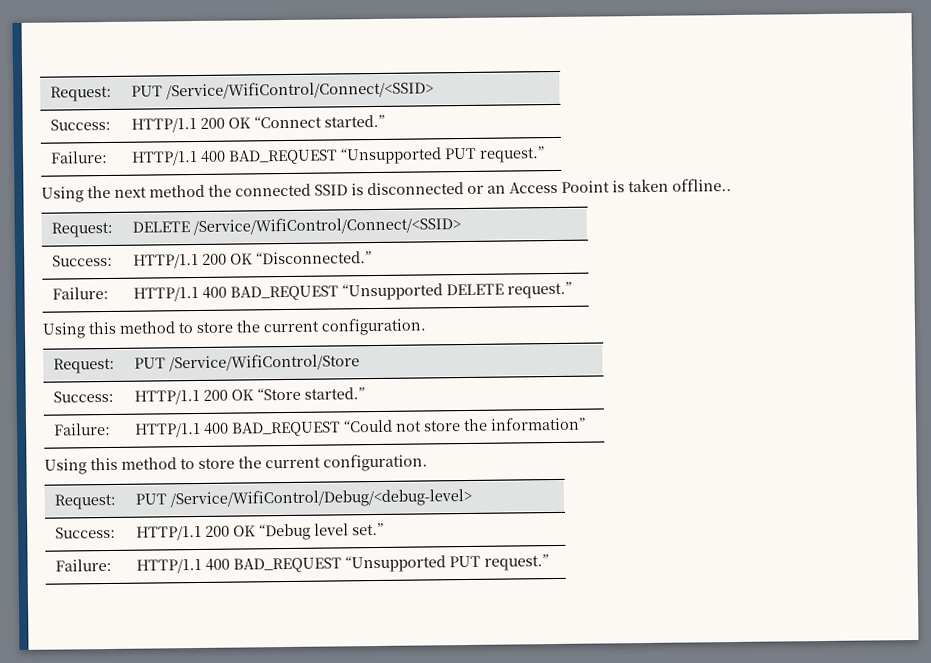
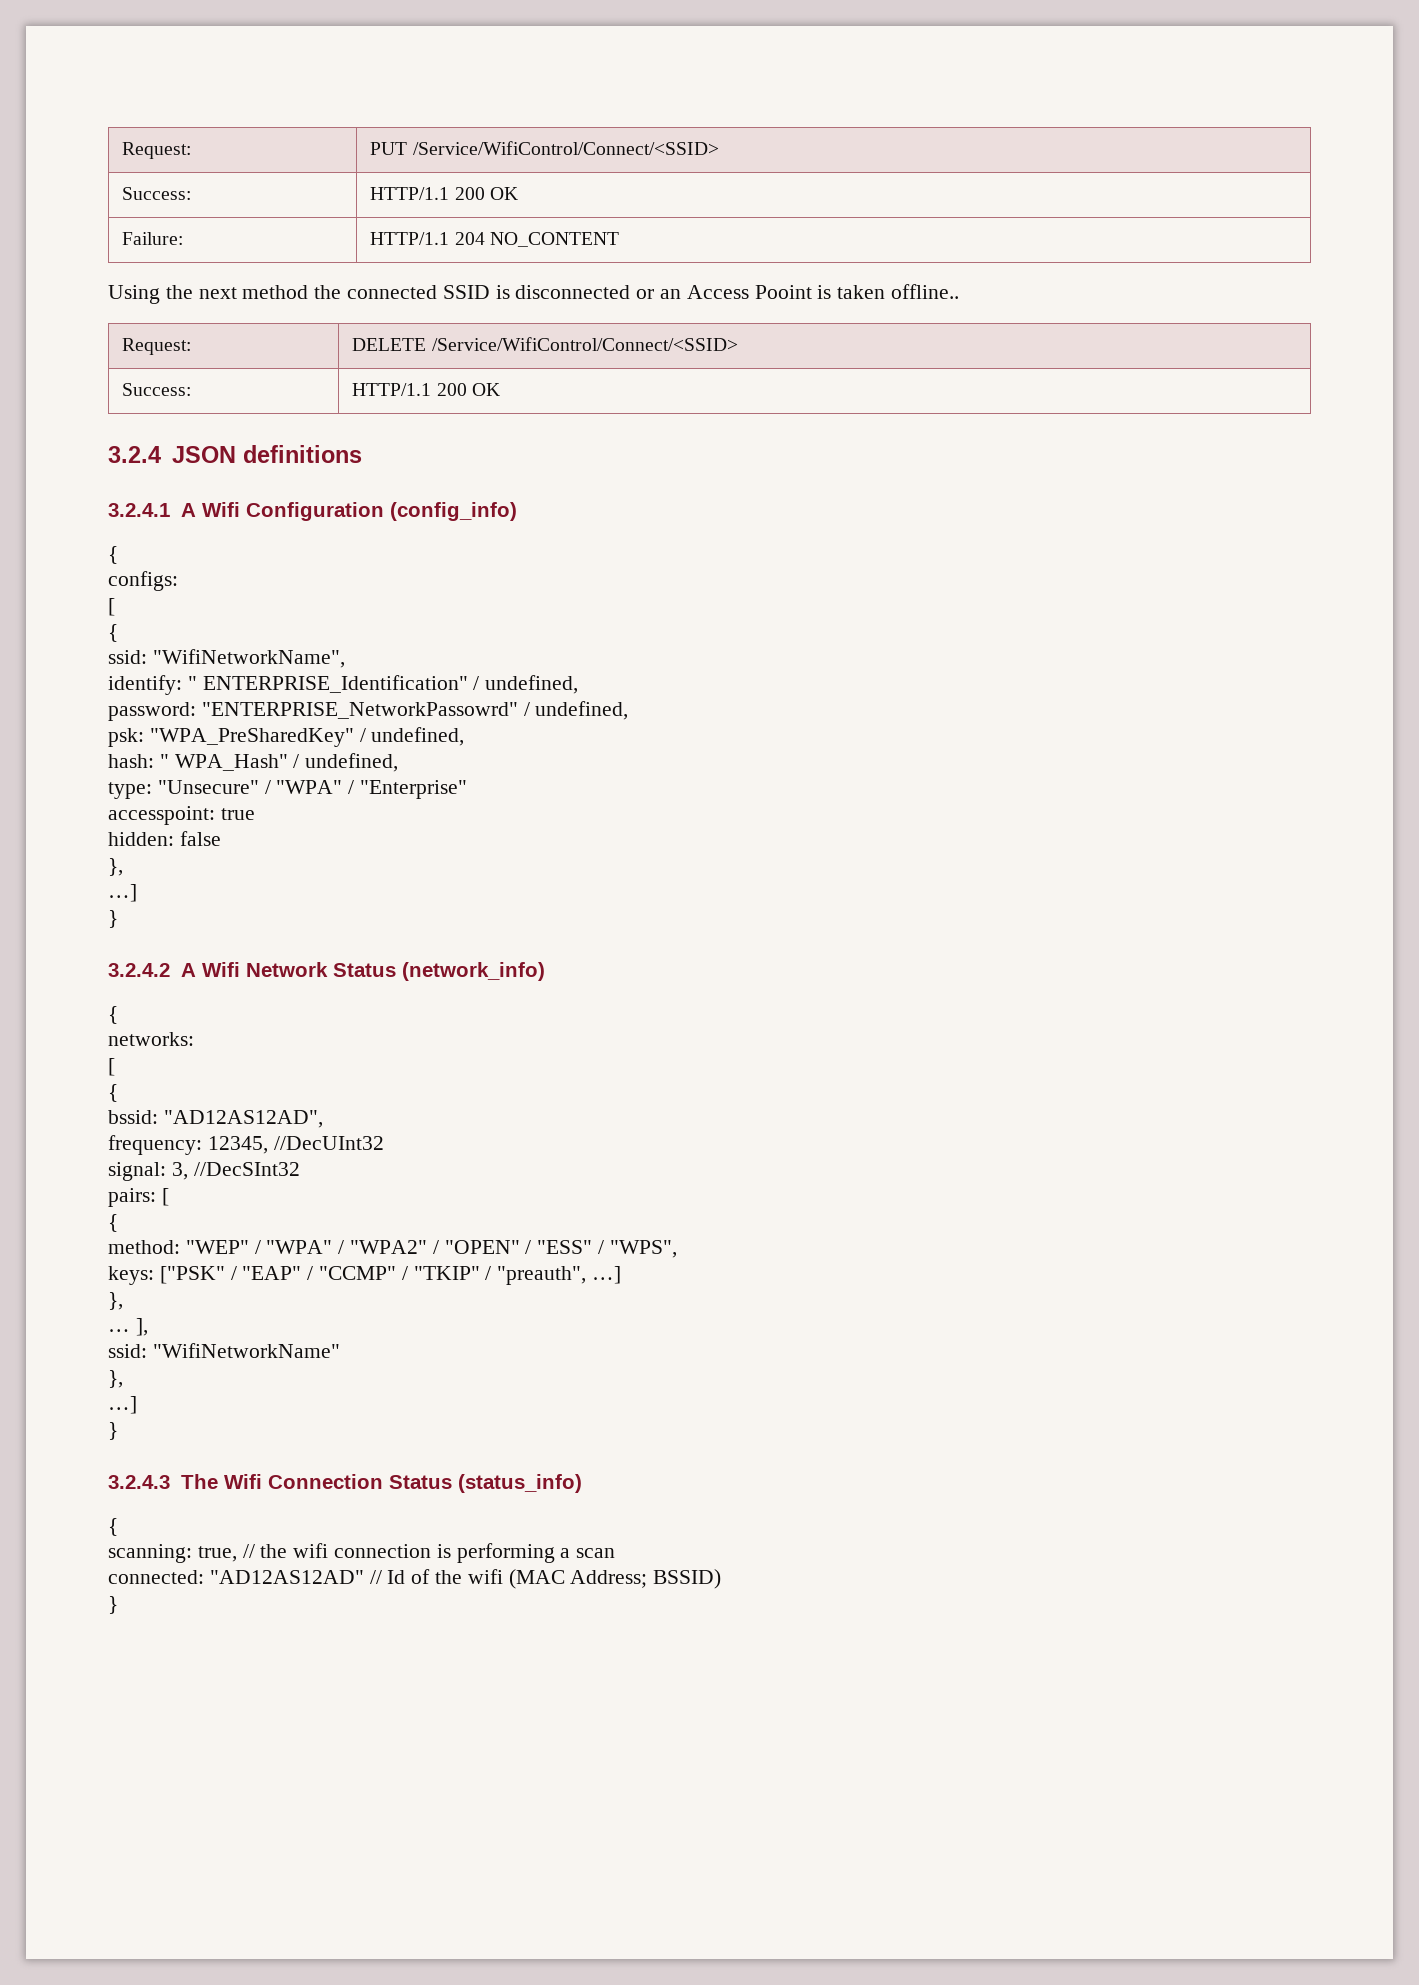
  Request: | PUT /Service/WifiControl/Connect/<SSID>
- Success: | HTTP/1.1 200 OK “Connect started.”
- Failure: | HTTP/1.1 400 BAD_REQUEST “Unsupported PUT request.”
+ Success: | HTTP/1.1 200 OK
+ Failure: | HTTP/1.1 204 NO_CONTENT
  Request: | DELETE /Service/WifiControl/Connect/<SSID>
- Success: | HTTP/1.1 200 OK “Disconnected.”
- Failure: | HTTP/1.1 400 BAD_REQUEST “Unsupported DELETE request.”
- Using this method to store the current configuration.
- Request: | PUT /Service/WifiControl/Store
- Success: | HTTP/1.1 200 OK “Store started.”
- Failure: | HTTP/1.1 400 BAD_REQUEST “Could not store the information”
- Using this method to store the current configuration.
- Request: | PUT /Service/WifiControl/Debug/<debug-level>
- Success: | HTTP/1.1 200 OK “Debug level set.”
- Failure: | HTTP/1.1 400 BAD_REQUEST “Unsupported PUT request.”
+ Success: | HTTP/1.1 200 OK
+ 3.2.4 JSON definitions
+ 3.2.4.1 A Wifi Configuration (config_info)
+ {
+ configs:
+ [
+ {
+ ssid: "WifiNetworkName",
+ identify: " ENTERPRISE_Identification" / undefined,
+ password: "ENTERPRISE_NetworkPassowrd" / undefined,
+ psk: "WPA_PreSharedKey" / undefined,
+ hash: " WPA_Hash" / undefined,
+ type: "Unsecure" / "WPA" / "Enterprise"
+ accesspoint: true
+ hidden: false
+ },
+ …]
+ }
+ 3.2.4.2 A Wifi Network Status (network_info)
+ {
+ networks:
+ [
+ {
+ bssid: "AD12AS12AD",
+ frequency: 12345, //DecUInt32
+ signal: 3, //DecSInt32
+ pairs: [
+ {
+ method: "WEP" / "WPA" / "WPA2" / "OPEN" / "ESS" / "WPS",
+ keys: ["PSK" / "EAP" / "CCMP" / "TKIP" / "preauth", …]
+ },
+ … ],
+ ssid: "WifiNetworkName"
+ },
+ …]
+ }
+ 3.2.4.3 The Wifi Connection Status (status_info)
+ {
+ scanning: true, // the wifi connection is performing a scan
+ connected: "AD12AS12AD" // Id of the wifi (MAC Address; BSSID)
+ }

